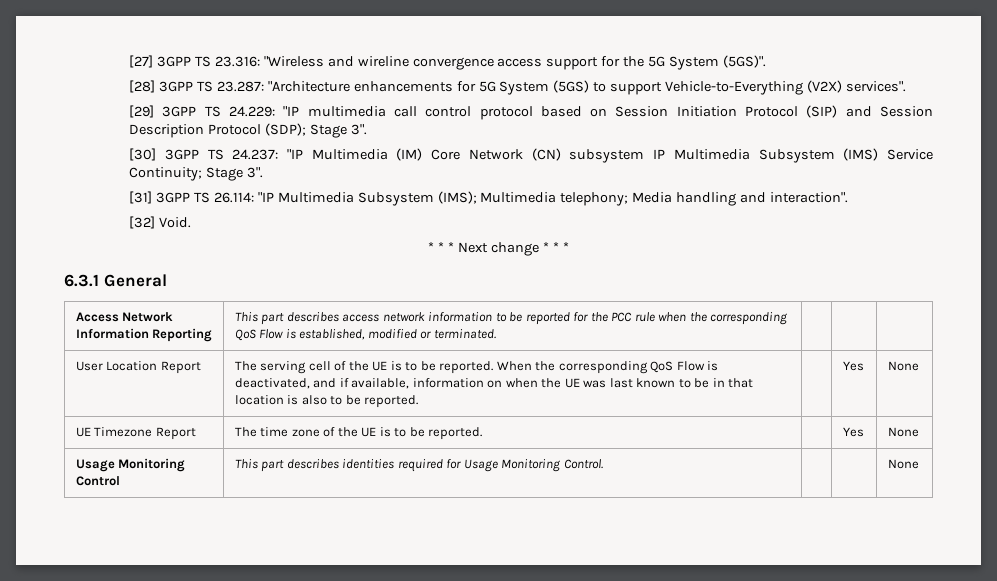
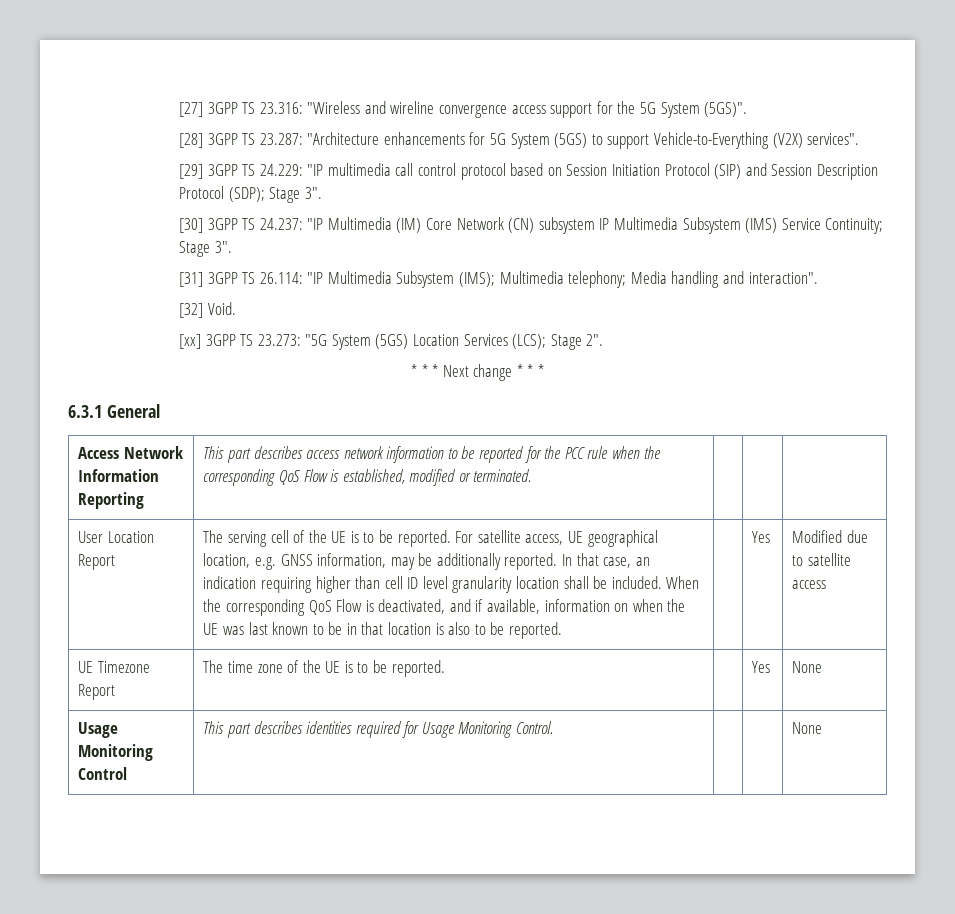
+ [xx] 3GPP TS 23.273: "5G System (5GS) Location Services (LCS); Stage 2".
+ For satellite access, UE geographical location, e.g. GNSS information, may be additionally reported. In that case, an indication requiring higher than cell ID level granularity location shall be included.
- When the corresponding QoS Flow is deactivated, and if available, information on when the UE was last known to be in that location is also to be reported. | | Yes | None
+ When the corresponding QoS Flow is deactivated, and if available, information on when the UE was last known to be in that location is also to be reported. | | Yes | Modified due to satellite access

